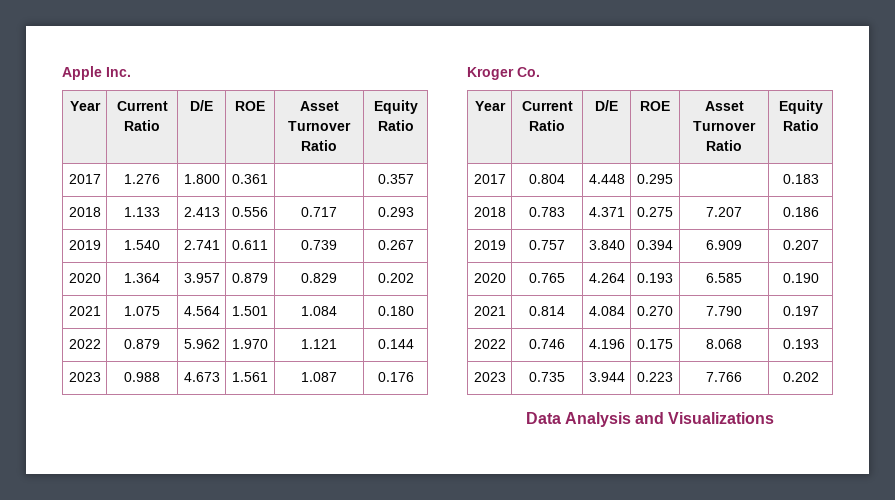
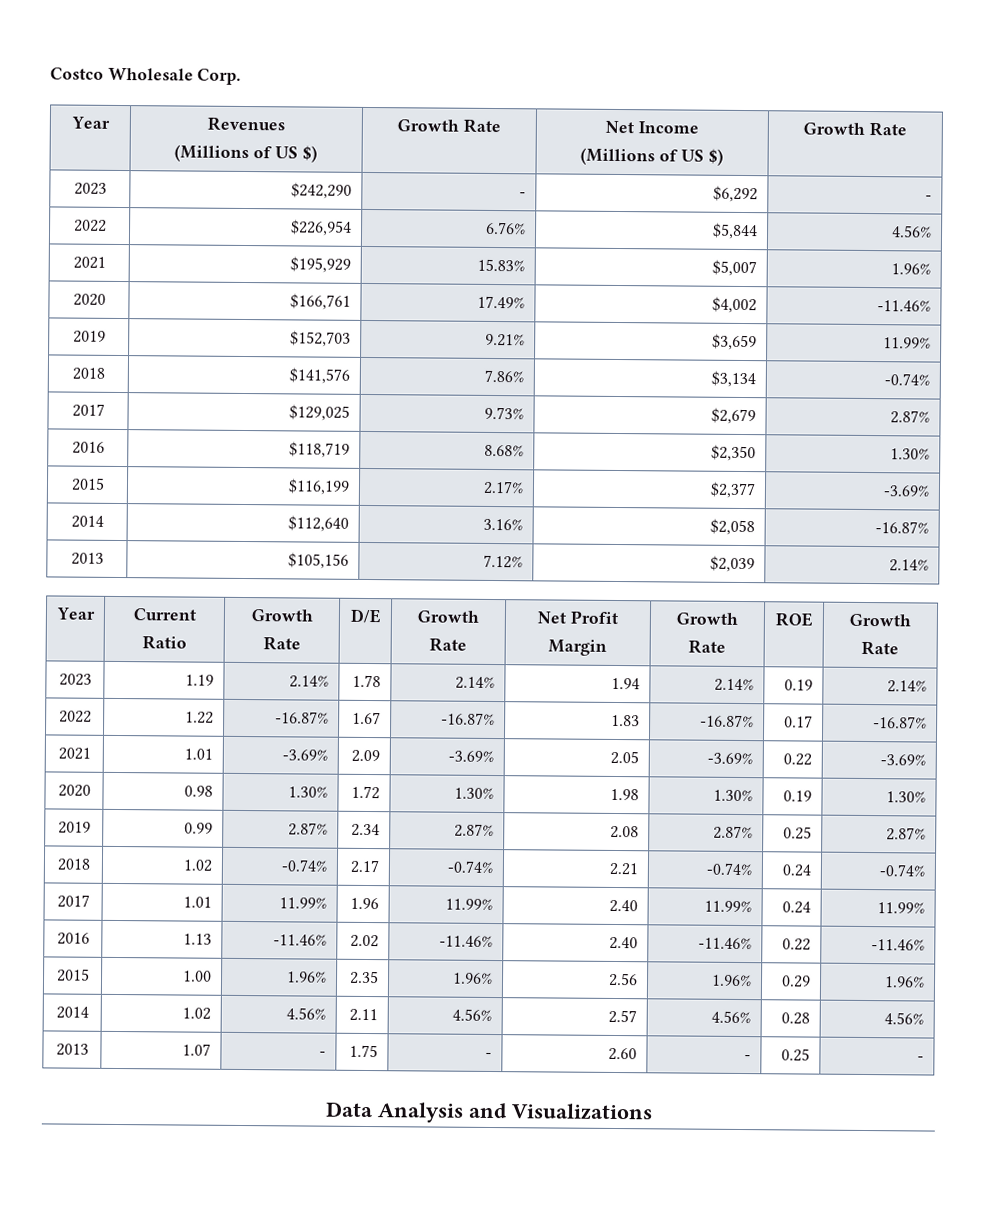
- Apple Inc.
- Year | Current Ratio | D/E | ROE | Asset Turnover Ratio | Equity Ratio
- 2017 | 1.276 | 1.800 | 0.361 | | 0.357
- 2018 | 1.133 | 2.413 | 0.556 | 0.717 | 0.293
- 2019 | 1.540 | 2.741 | 0.611 | 0.739 | 0.267
- 2020 | 1.364 | 3.957 | 0.879 | 0.829 | 0.202
- 2021 | 1.075 | 4.564 | 1.501 | 1.084 | 0.180
- 2022 | 0.879 | 5.962 | 1.970 | 1.121 | 0.144
- 2023 | 0.988 | 4.673 | 1.561 | 1.087 | 0.176
- Kroger Co.
- Year | Current Ratio | D/E | ROE | Asset Turnover Ratio | Equity Ratio
- 2017 | 0.804 | 4.448 | 0.295 | | 0.183
- 2018 | 0.783 | 4.371 | 0.275 | 7.207 | 0.186
- 2019 | 0.757 | 3.840 | 0.394 | 6.909 | 0.207
- 2020 | 0.765 | 4.264 | 0.193 | 6.585 | 0.190
- 2021 | 0.814 | 4.084 | 0.270 | 7.790 | 0.197
- 2022 | 0.746 | 4.196 | 0.175 | 8.068 | 0.193
- 2023 | 0.735 | 3.944 | 0.223 | 7.766 | 0.202
+ Costco Wholesale Corp.
+ Year | Revenues
+ (Millions of US $) | Growth Rate | Net Income
+ (Millions of US $) | Growth Rate
+ 2023 | $242,290 | - | $6,292 | -
+ 2022 | $226,954 | 6.76% | $5,844 | 4.56%
+ 2021 | $195,929 | 15.83% | $5,007 | 1.96%
+ 2020 | $166,761 | 17.49% | $4,002 | -11.46%
+ 2019 | $152,703 | 9.21% | $3,659 | 11.99%
+ 2018 | $141,576 | 7.86% | $3,134 | -0.74%
+ 2017 | $129,025 | 9.73% | $2,679 | 2.87%
+ 2016 | $118,719 | 8.68% | $2,350 | 1.30%
+ 2015 | $116,199 | 2.17% | $2,377 | -3.69%
+ 2014 | $112,640 | 3.16% | $2,058 | -16.87%
+ 2013 | $105,156 | 7.12% | $2,039 | 2.14%
+ Year | Current Ratio | Growth Rate | D/E | Growth Rate | Net Profit Margin | Growth Rate | ROE | Growth Rate
+ 2023 | 1.19 | 2.14% | 1.78 | 2.14% | 1.94 | 2.14% | 0.19 | 2.14%
+ 2022 | 1.22 | -16.87% | 1.67 | -16.87% | 1.83 | -16.87% | 0.17 | -16.87%
+ 2021 | 1.01 | -3.69% | 2.09 | -3.69% | 2.05 | -3.69% | 0.22 | -3.69%
+ 2020 | 0.98 | 1.30% | 1.72 | 1.30% | 1.98 | 1.30% | 0.19 | 1.30%
+ 2019 | 0.99 | 2.87% | 2.34 | 2.87% | 2.08 | 2.87% | 0.25 | 2.87%
+ 2018 | 1.02 | -0.74% | 2.17 | -0.74% | 2.21 | -0.74% | 0.24 | -0.74%
+ 2017 | 1.01 | 11.99% | 1.96 | 11.99% | 2.40 | 11.99% | 0.24 | 11.99%
+ 2016 | 1.13 | -11.46% | 2.02 | -11.46% | 2.40 | -11.46% | 0.22 | -11.46%
+ 2015 | 1.00 | 1.96% | 2.35 | 1.96% | 2.56 | 1.96% | 0.29 | 1.96%
+ 2014 | 1.02 | 4.56% | 2.11 | 4.56% | 2.57 | 4.56% | 0.28 | 4.56%
+ 2013 | 1.07 | - | 1.75 | - | 2.60 | - | 0.25 | -

